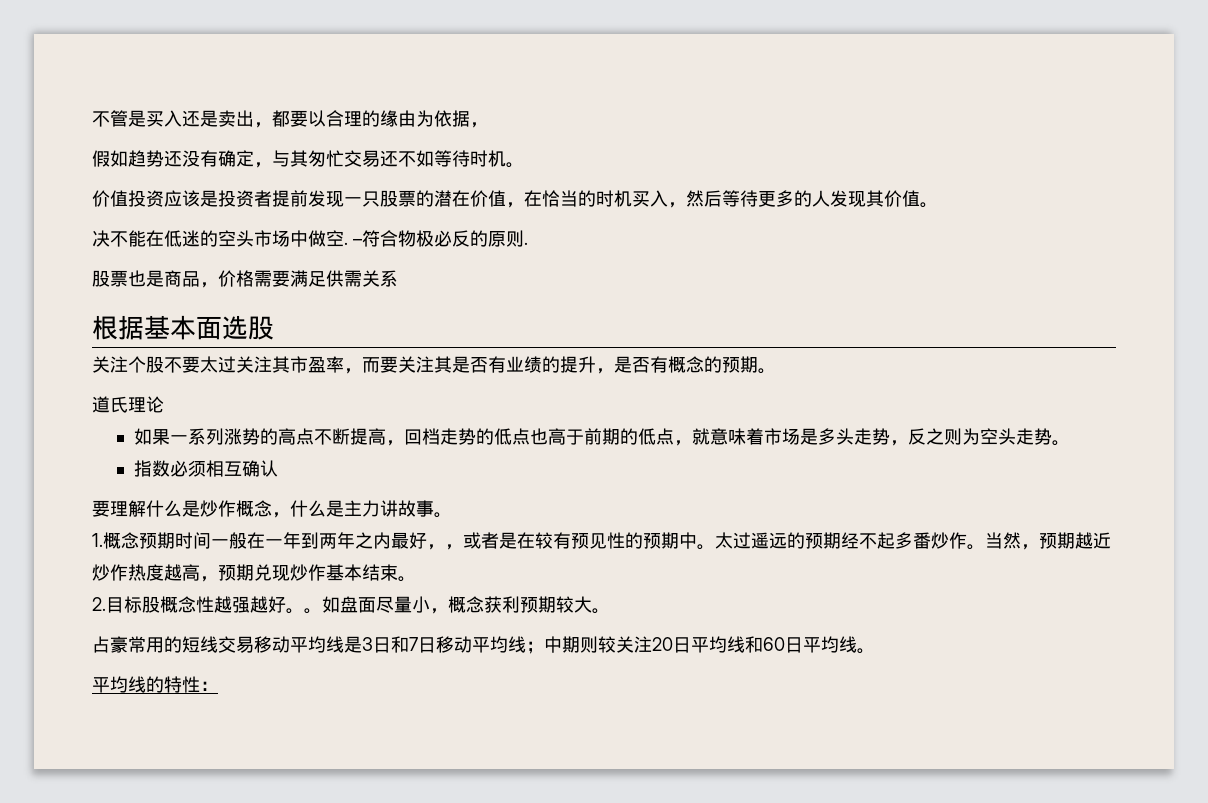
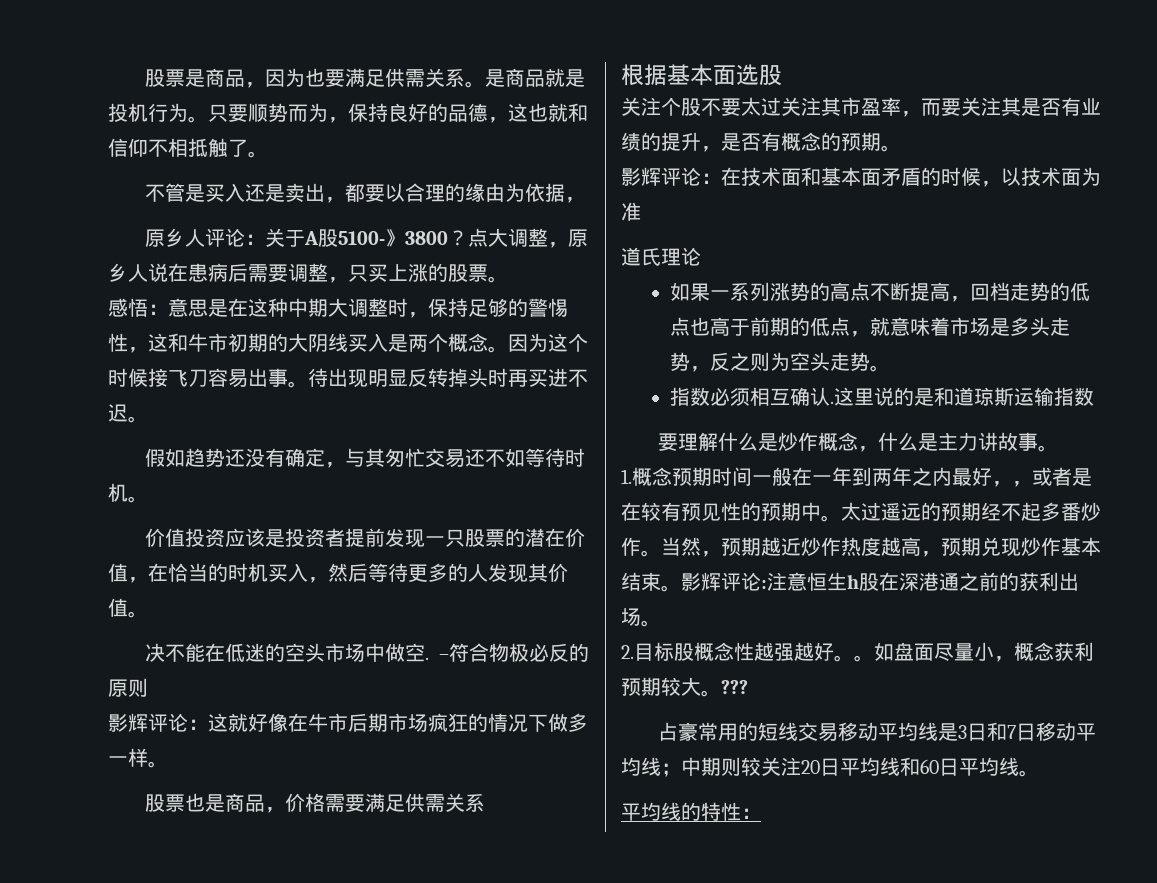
+ 股票是商品，因为也要满足供需关系。是商品就是投机行为。只要顺势而为，保持良好的品德，这也就和信仰不相抵触了。
+ 原乡人评论：关于A股5100-》3800？点大调整，原乡人说在患病后需要调整，只买上涨的股票。
+ 感悟：意思是在这种中期大调整时，保持足够的警惕性，这和牛市初期的大阴线买入是两个概念。因为这个时候接飞刀容易出事。待出现明显反转掉头时再买进不迟。
- –符合物极必反的原则.
+ –符合物极必反的原则
+ 影辉评论：这就好像在牛市后期市场疯狂的情况下做多一样。
+ 影辉评论：在技术面和基本面矛盾的时候，以技术面为准
- 指数必须相互确认
+ 指数必须相互确认.这里说的是和道琼斯运输指数
+ 影辉评论:注意恒生h股在深港通之前的获利出场。
+ ???

